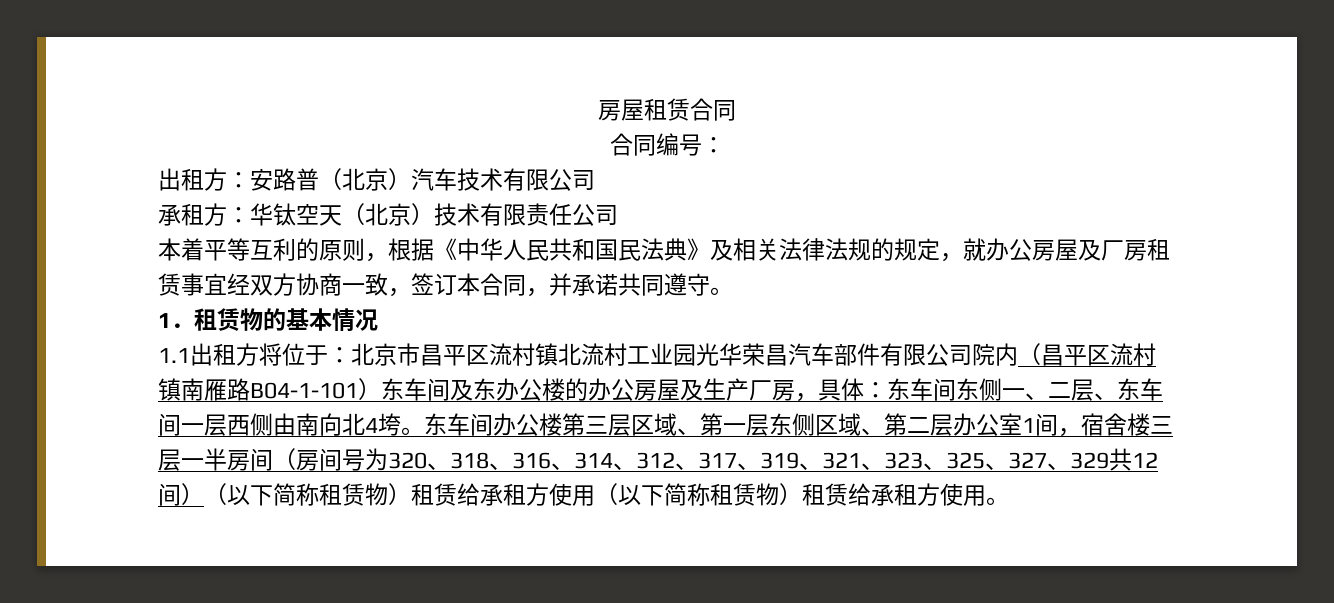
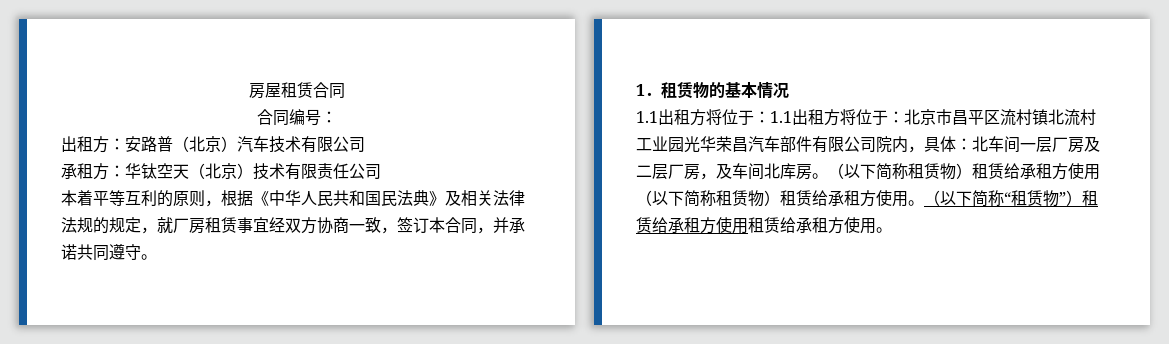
- 本着平等互利的原则，根据《中华人民共和国民法典》及相关法律法规的规定，就办公房屋及厂房租赁事宜经双方协商一致，签订本合同，并承诺共同遵守。
+ 本着平等互利的原则，根据《中华人民共和国民法典》及相关法律法规的规定，就厂房租赁事宜经双方协商一致，签订本合同，并承诺共同遵守。
- 1.1出租方将位于：北京市昌平区流村镇北流村工业园光华荣昌汽车部件有限公司院内（昌平区流村镇南雁路B04-1-101）东车间及东办公楼的办公房屋及生产厂房，具体：东车间东侧一、二层、东车间一层西侧由南向北4垮。东车间办公楼第三层区域、第一层东侧区域、第二层办公室1间，宿舍楼三层一半房间（房间号为320、318、316、314、312、317、319、321、323、325、327、329共12间）（以下简称租赁物）租赁给承租方使用（以下简称租赁物）租赁给承租方使用。
+ 1.1出租方将位于：1.1出租方将位于：北京市昌平区流村镇北流村工业园光华荣昌汽车部件有限公司院内，具体：北车间一层厂房及二层厂房，及车间北库房。（以下简称租赁物）租赁给承租方使用（以下简称租赁物）租赁给承租方使用。
+ （以下简称“租赁物”）租赁给承租方使用租赁给承租方使用。

